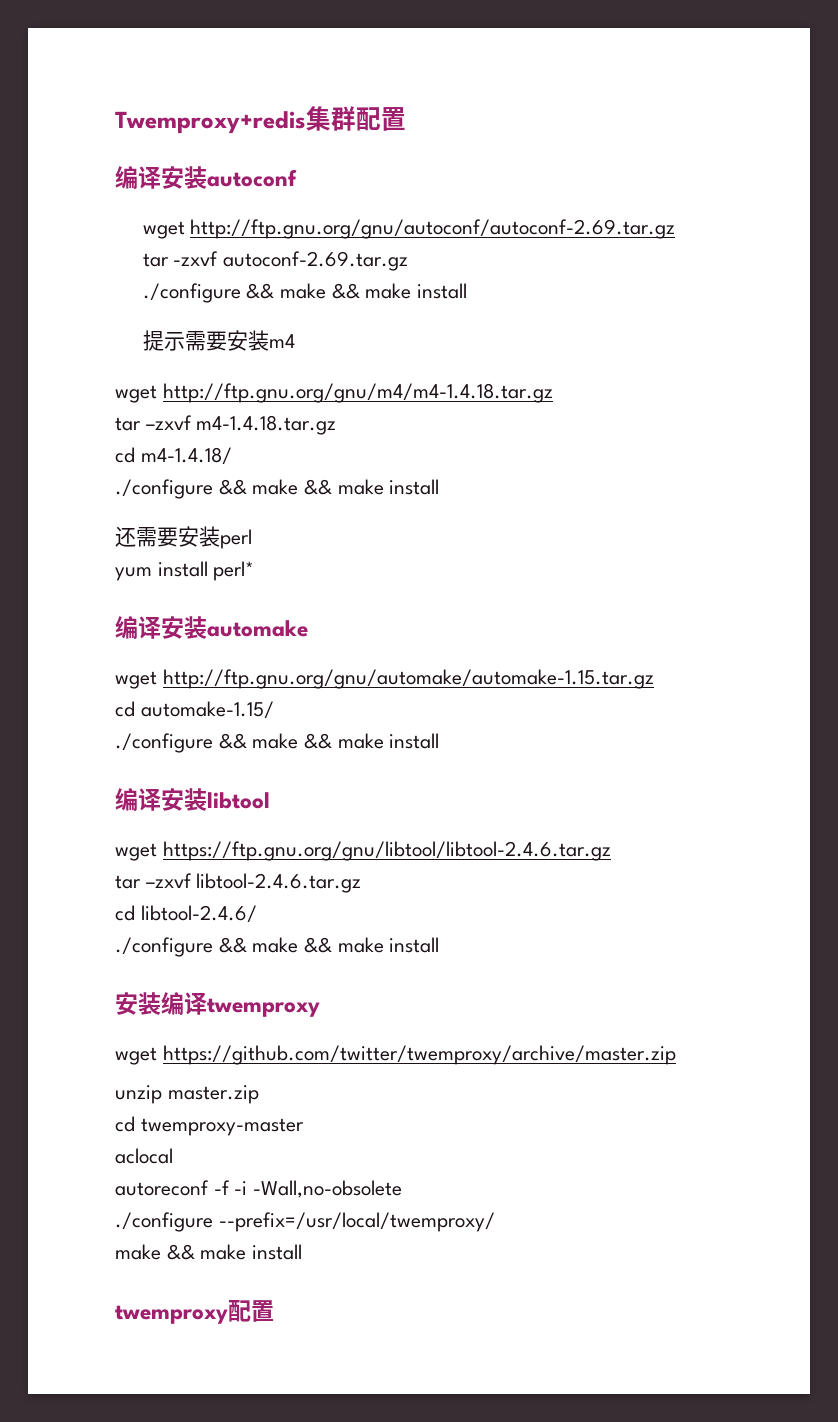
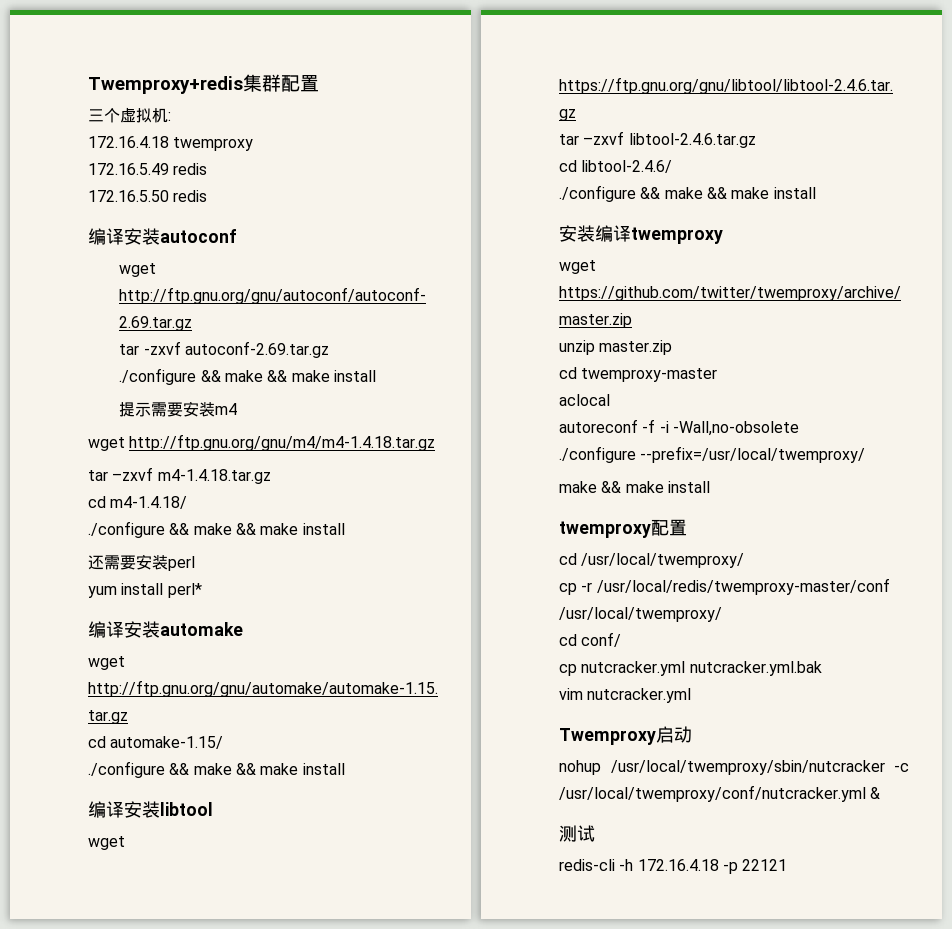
+ 三个虚拟机:
+ 172.16.4.18 twemproxy
+ 172.16.5.49 redis
+ 172.16.5.50 redis
+ cd /usr/local/twemproxy/
+ cp -r /usr/local/redis/twemproxy-master/conf /usr/local/twemproxy/
+ cd conf/
+ cp nutcracker.yml nutcracker.yml.bak
+ vim nutcracker.yml
+ Twemproxy启动
+ nohup /usr/local/twemproxy/sbin/nutcracker -c /usr/local/twemproxy/conf/nutcracker.yml &
+ 测试
+ redis-cli -h 172.16.4.18 -p 22121

